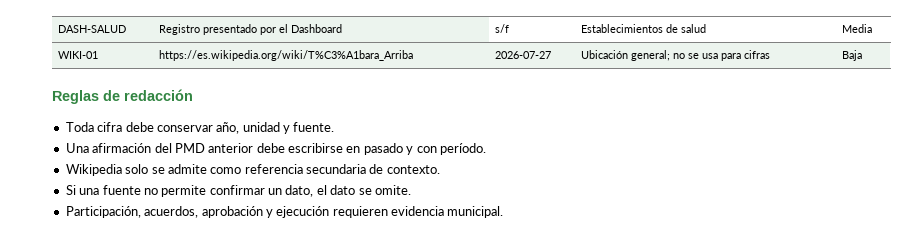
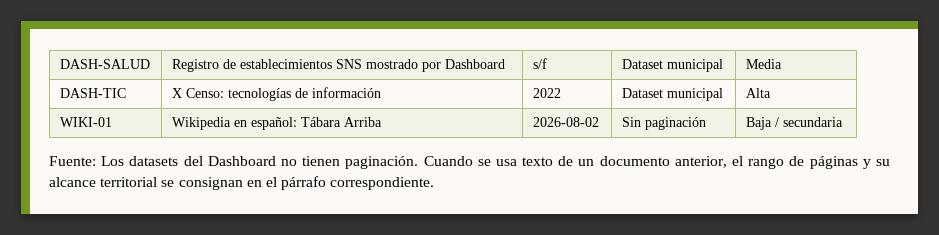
- DASH-SALUD | Registro presentado por el Dashboard | s/f | Establecimientos de salud | Media
- WIKI-01 | https://es.wikipedia.org/wiki/T%C3%A1bara_Arriba | 2026-07-27 | Ubicación general; no se usa para cifras | Baja
- Reglas de redacción
- Toda cifra debe conservar año, unidad y fuente.
- Una afirmación del PMD anterior debe escribirse en pasado y con período.
- Wikipedia solo se admite como referencia secundaria de contexto.
- Si una fuente no permite confirmar un dato, el dato se omite.
- Participación, acuerdos, aprobación y ejecución requieren evidencia municipal.
+ DASH-SALUD | Registro de establecimientos SNS mostrado por Dashboard | s/f | Dataset municipal | Media
+ DASH-TIC | X Censo: tecnologías de información | 2022 | Dataset municipal | Alta
+ WIKI-01 | Wikipedia en español: Tábara Arriba | 2026-08-02 | Sin paginación | Baja / secundaria
+ Fuente: Los datasets del Dashboard no tienen paginación. Cuando se usa texto de un documento anterior, el rango de páginas y su alcance territorial se consignan en el párrafo correspondiente.

